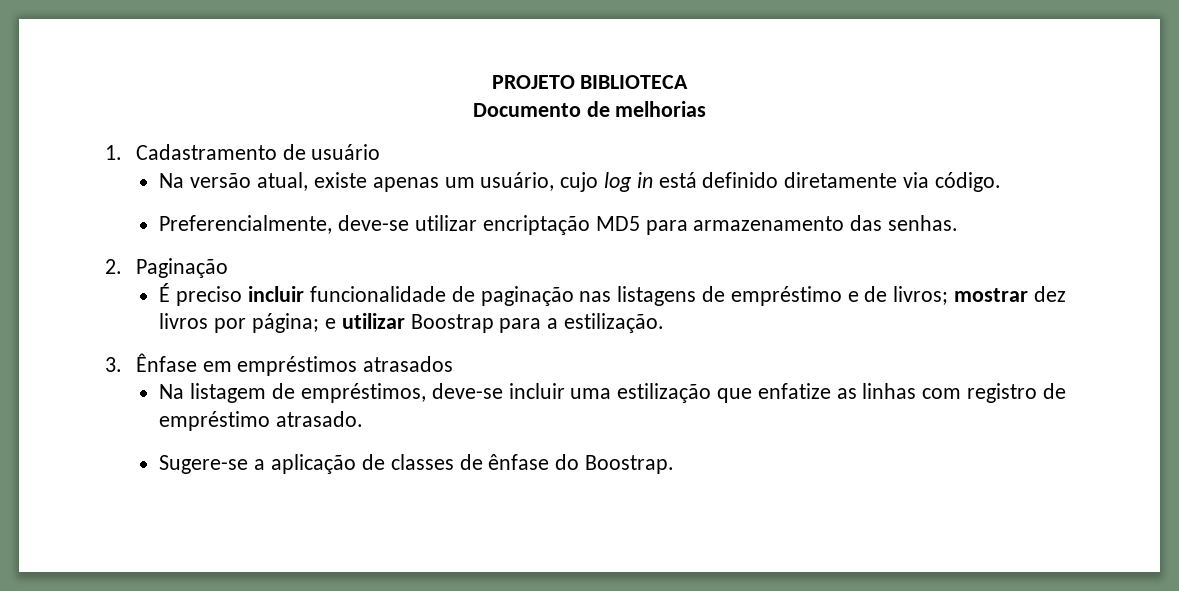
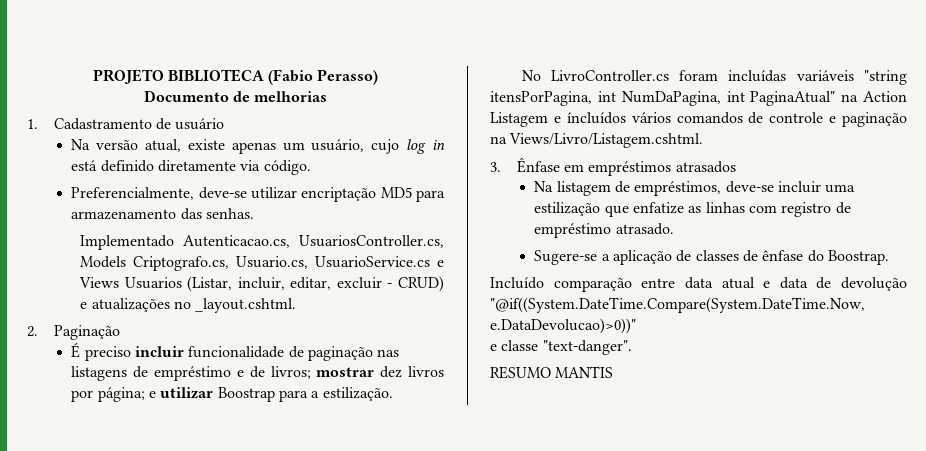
- PROJETO BIBLIOTECA
+ PROJETO BIBLIOTECA (Fabio Perasso)
+ Implementado Autenticacao.cs, UsuariosController.cs, Models Criptografo.cs, Usuario.cs, UsuarioService.cs e Views Usuarios (Listar, incluir, editar, excluir - CRUD) e atualizações no _layout.cshtml.
+ No LivroController.cs foram incluídas variáveis "string itensPorPagina, int NumDaPagina, int PaginaAtual" na Action Listagem e íncluídos vários comandos de controle e paginação na Views/Livro/Listagem.cshtml.
+ Incluído comparação entre data atual e data de devolução "@if((System.DateTime.Compare(System.DateTime.Now, e.DataDevolucao)>0))"
+ e classe "text-danger".
+ RESUMO MANTIS

